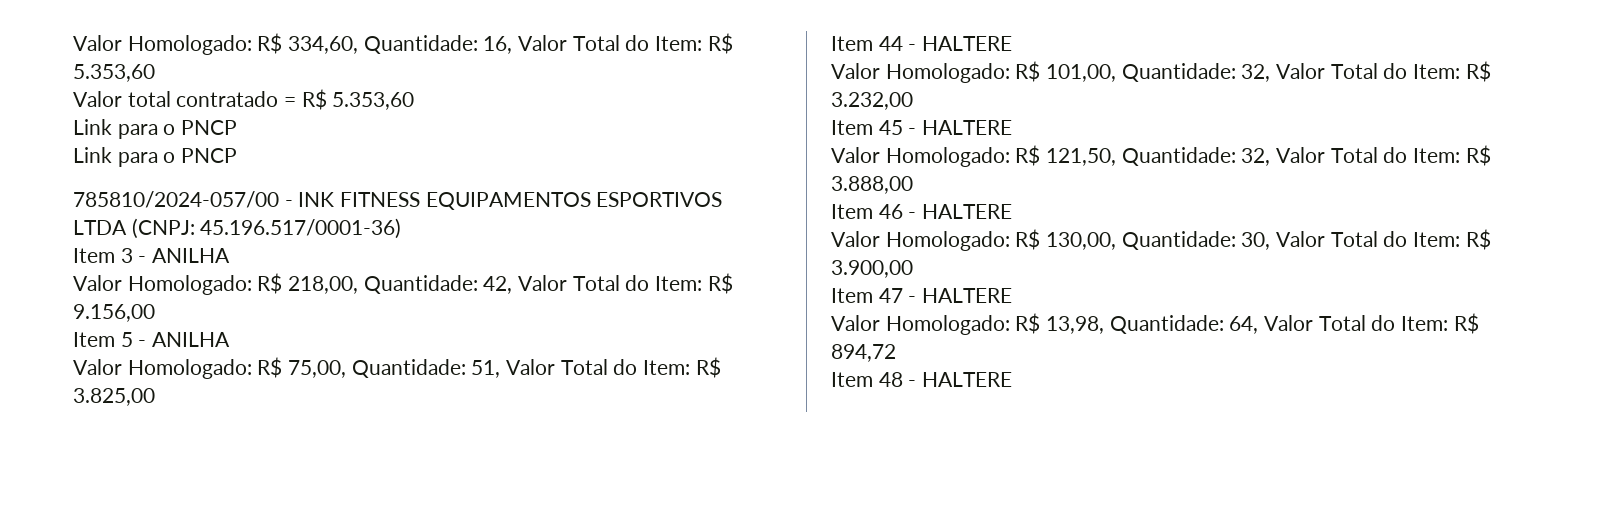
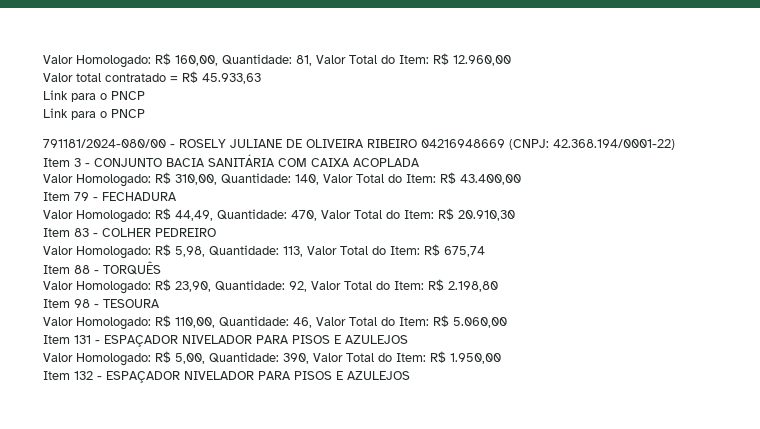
- Valor Homologado: R$ 334,60, Quantidade: 16, Valor Total do Item: R$ 5.353,60
+ Valor Homologado: R$ 160,00, Quantidade: 81, Valor Total do Item: R$ 12.960,00
- Valor total contratado = R$ 5.353,60
+ Valor total contratado = R$ 45.933,63
- 785810/2024-057/00 - INK FITNESS EQUIPAMENTOS ESPORTIVOS LTDA (CNPJ: 45.196.517/0001-36)
- Item 3 - ANILHA
- Valor Homologado: R$ 218,00, Quantidade: 42, Valor Total do Item: R$ 9.156,00
- Item 5 - ANILHA
- Valor Homologado: R$ 75,00, Quantidade: 51, Valor Total do Item: R$ 3.825,00
- Item 44 - HALTERE
- Valor Homologado: R$ 101,00, Quantidade: 32, Valor Total do Item: R$ 3.232,00
- Item 45 - HALTERE
- Valor Homologado: R$ 121,50, Quantidade: 32, Valor Total do Item: R$ 3.888,00
- Item 46 - HALTERE
- Valor Homologado: R$ 130,00, Quantidade: 30, Valor Total do Item: R$ 3.900,00
- Item 47 - HALTERE
- Valor Homologado: R$ 13,98, Quantidade: 64, Valor Total do Item: R$ 894,72
- Item 48 - HALTERE
+ 791181/2024-080/00 - ROSELY JULIANE DE OLIVEIRA RIBEIRO 04216948669 (CNPJ: 42.368.194/0001-22)
+ Item 3 - CONJUNTO BACIA SANITÁRIA COM CAIXA ACOPLADA
+ Valor Homologado: R$ 310,00, Quantidade: 140, Valor Total do Item: R$ 43.400,00
+ Item 79 - FECHADURA
+ Valor Homologado: R$ 44,49, Quantidade: 470, Valor Total do Item: R$ 20.910,30
+ Item 83 - COLHER PEDREIRO
+ Valor Homologado: R$ 5,98, Quantidade: 113, Valor Total do Item: R$ 675,74
+ Item 88 - TORQUÊS
+ Valor Homologado: R$ 23,90, Quantidade: 92, Valor Total do Item: R$ 2.198,80
+ Item 98 - TESOURA
+ Valor Homologado: R$ 110,00, Quantidade: 46, Valor Total do Item: R$ 5.060,00
+ Item 131 - ESPAÇADOR NIVELADOR PARA PISOS E AZULEJOS
+ Valor Homologado: R$ 5,00, Quantidade: 390, Valor Total do Item: R$ 1.950,00
+ Item 132 - ESPAÇADOR NIVELADOR PARA PISOS E AZULEJOS

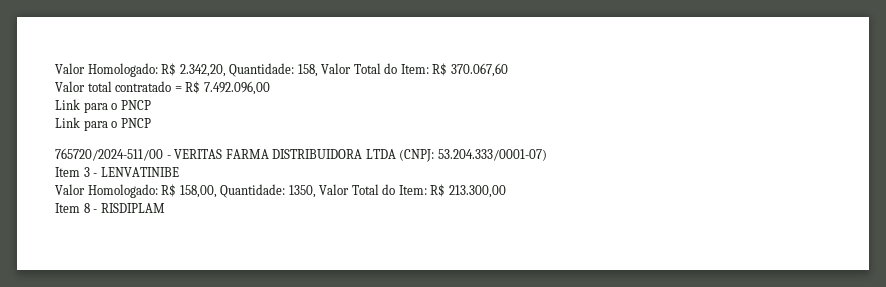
- Valor Homologado: R$ 160,00, Quantidade: 81, Valor Total do Item: R$ 12.960,00
+ Valor Homologado: R$ 2.342,20, Quantidade: 158, Valor Total do Item: R$ 370.067,60
- Valor total contratado = R$ 45.933,63
+ Valor total contratado = R$ 7.492.096,00
- 791181/2024-080/00 - ROSELY JULIANE DE OLIVEIRA RIBEIRO 04216948669 (CNPJ: 42.368.194/0001-22)
- Item 3 - CONJUNTO BACIA SANITÁRIA COM CAIXA ACOPLADA
- Valor Homologado: R$ 310,00, Quantidade: 140, Valor Total do Item: R$ 43.400,00
- Item 79 - FECHADURA
- Valor Homologado: R$ 44,49, Quantidade: 470, Valor Total do Item: R$ 20.910,30
- Item 83 - COLHER PEDREIRO
- Valor Homologado: R$ 5,98, Quantidade: 113, Valor Total do Item: R$ 675,74
- Item 88 - TORQUÊS
- Valor Homologado: R$ 23,90, Quantidade: 92, Valor Total do Item: R$ 2.198,80
- Item 98 - TESOURA
- Valor Homologado: R$ 110,00, Quantidade: 46, Valor Total do Item: R$ 5.060,00
- Item 131 - ESPAÇADOR NIVELADOR PARA PISOS E AZULEJOS
- Valor Homologado: R$ 5,00, Quantidade: 390, Valor Total do Item: R$ 1.950,00
- Item 132 - ESPAÇADOR NIVELADOR PARA PISOS E AZULEJOS
+ 765720/2024-511/00 - VERITAS FARMA DISTRIBUIDORA LTDA (CNPJ: 53.204.333/0001-07)
+ Item 3 - LENVATINIBE
+ Valor Homologado: R$ 158,00, Quantidade: 1350, Valor Total do Item: R$ 213.300,00
+ Item 8 - RISDIPLAM

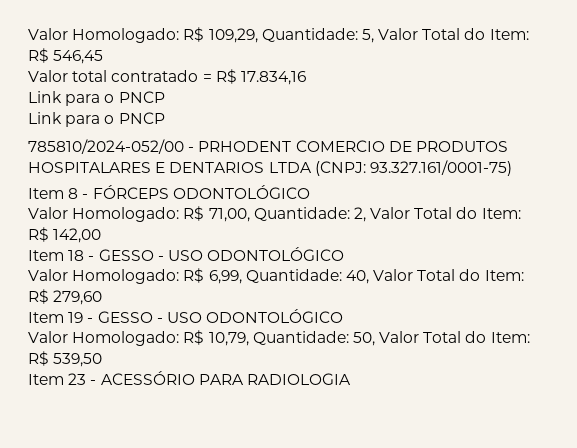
- Valor Homologado: R$ 2.342,20, Quantidade: 158, Valor Total do Item: R$ 370.067,60
+ Valor Homologado: R$ 109,29, Quantidade: 5, Valor Total do Item: R$ 546,45
- Valor total contratado = R$ 7.492.096,00
+ Valor total contratado = R$ 17.834,16
- 765720/2024-511/00 - VERITAS FARMA DISTRIBUIDORA LTDA (CNPJ: 53.204.333/0001-07)
- Item 3 - LENVATINIBE
- Valor Homologado: R$ 158,00, Quantidade: 1350, Valor Total do Item: R$ 213.300,00
- Item 8 - RISDIPLAM
+ 785810/2024-052/00 - PRHODENT COMERCIO DE PRODUTOS HOSPITALARES E DENTARIOS LTDA (CNPJ: 93.327.161/0001-75)
+ Item 8 - FÓRCEPS ODONTOLÓGICO
+ Valor Homologado: R$ 71,00, Quantidade: 2, Valor Total do Item: R$ 142,00
+ Item 18 - GESSO - USO ODONTOLÓGICO
+ Valor Homologado: R$ 6,99, Quantidade: 40, Valor Total do Item: R$ 279,60
+ Item 19 - GESSO - USO ODONTOLÓGICO
+ Valor Homologado: R$ 10,79, Quantidade: 50, Valor Total do Item: R$ 539,50
+ Item 23 - ACESSÓRIO PARA RADIOLOGIA

